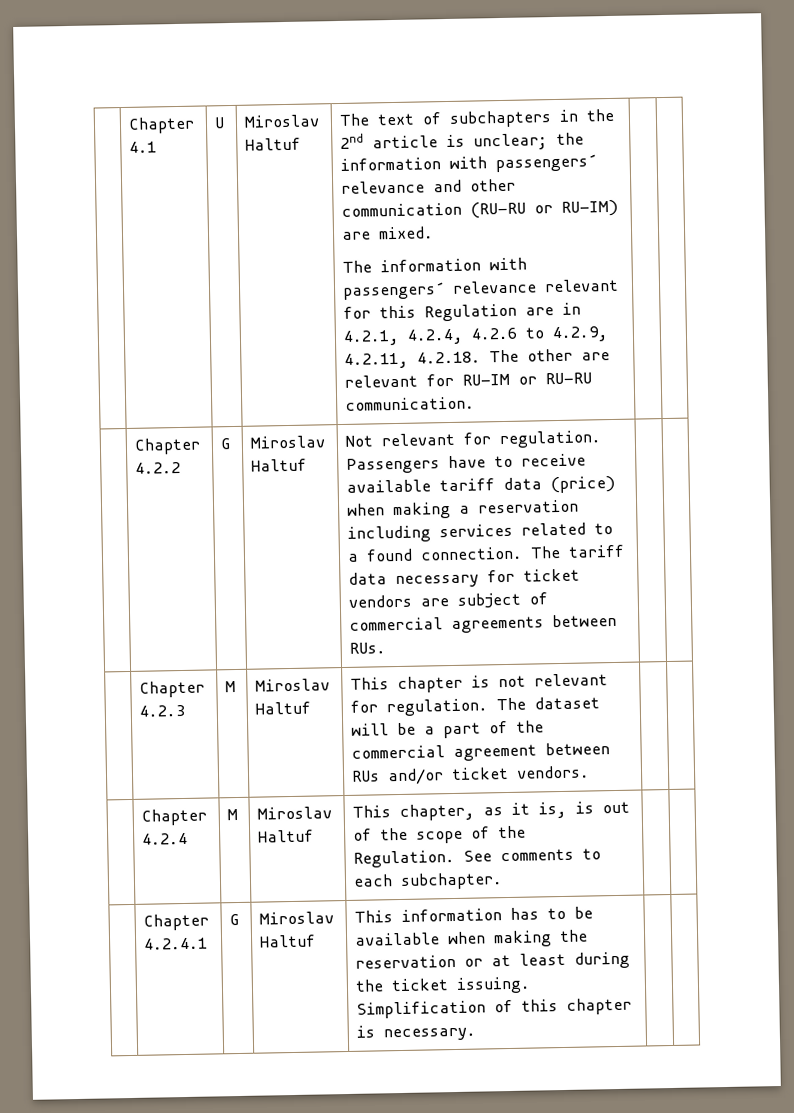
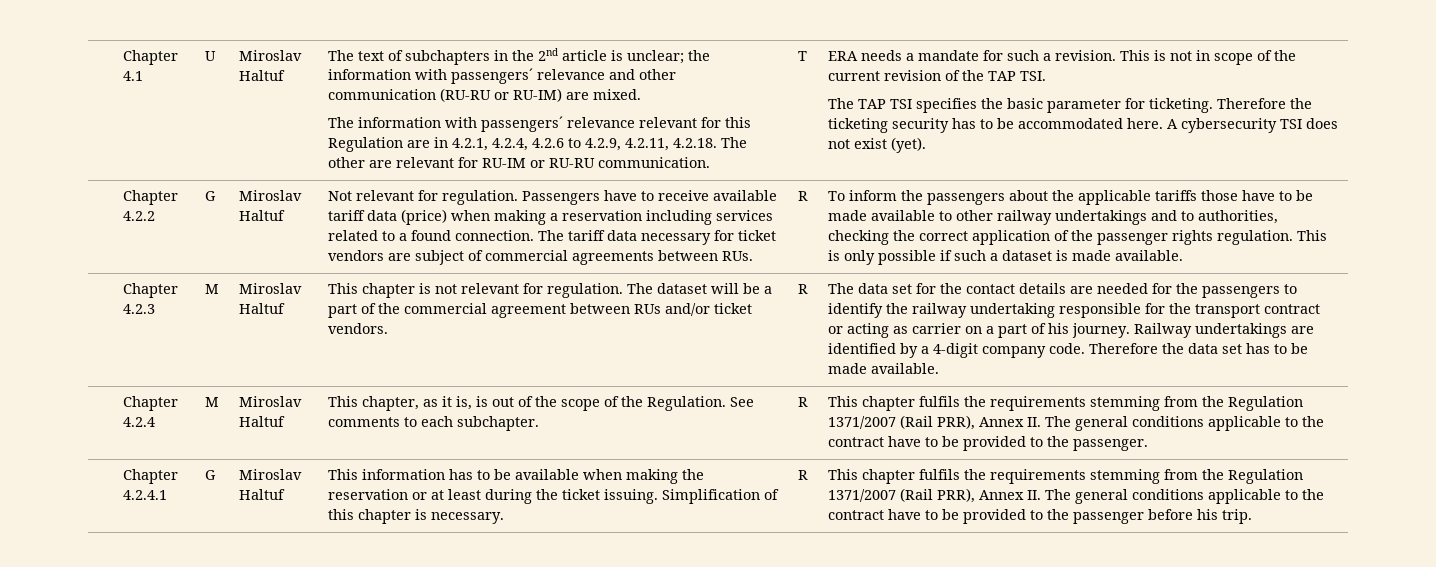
+ T | ERA needs a mandate for such a revision. This is not in scope of the current revision of the TAP TSI.
+ The TAP TSI specifies the basic parameter for ticketing. Therefore the ticketing security has to be accommodated here. A cybersecurity TSI does not exist (yet).
+ R | To inform the passengers about the applicable tariffs those have to be made available to other railway undertakings and to authorities, checking the correct application of the passenger rights regulation. This is only possible if such a dataset is made available.
+ R | The data set for the contact details are needed for the passengers to identify the railway undertaking responsible for the transport contract or acting as carrier on a part of his journey. Railway undertakings are identified by a 4-digit company code. Therefore the data set has to be made available.
+ R | This chapter fulfils the requirements stemming from the Regulation 1371/2007 (Rail PRR), Annex II. The general conditions applicable to the contract have to be provided to the passenger.
+ R | This chapter fulfils the requirements stemming from the Regulation 1371/2007 (Rail PRR), Annex II. The general conditions applicable to the contract have to be provided to the passenger before his trip.

